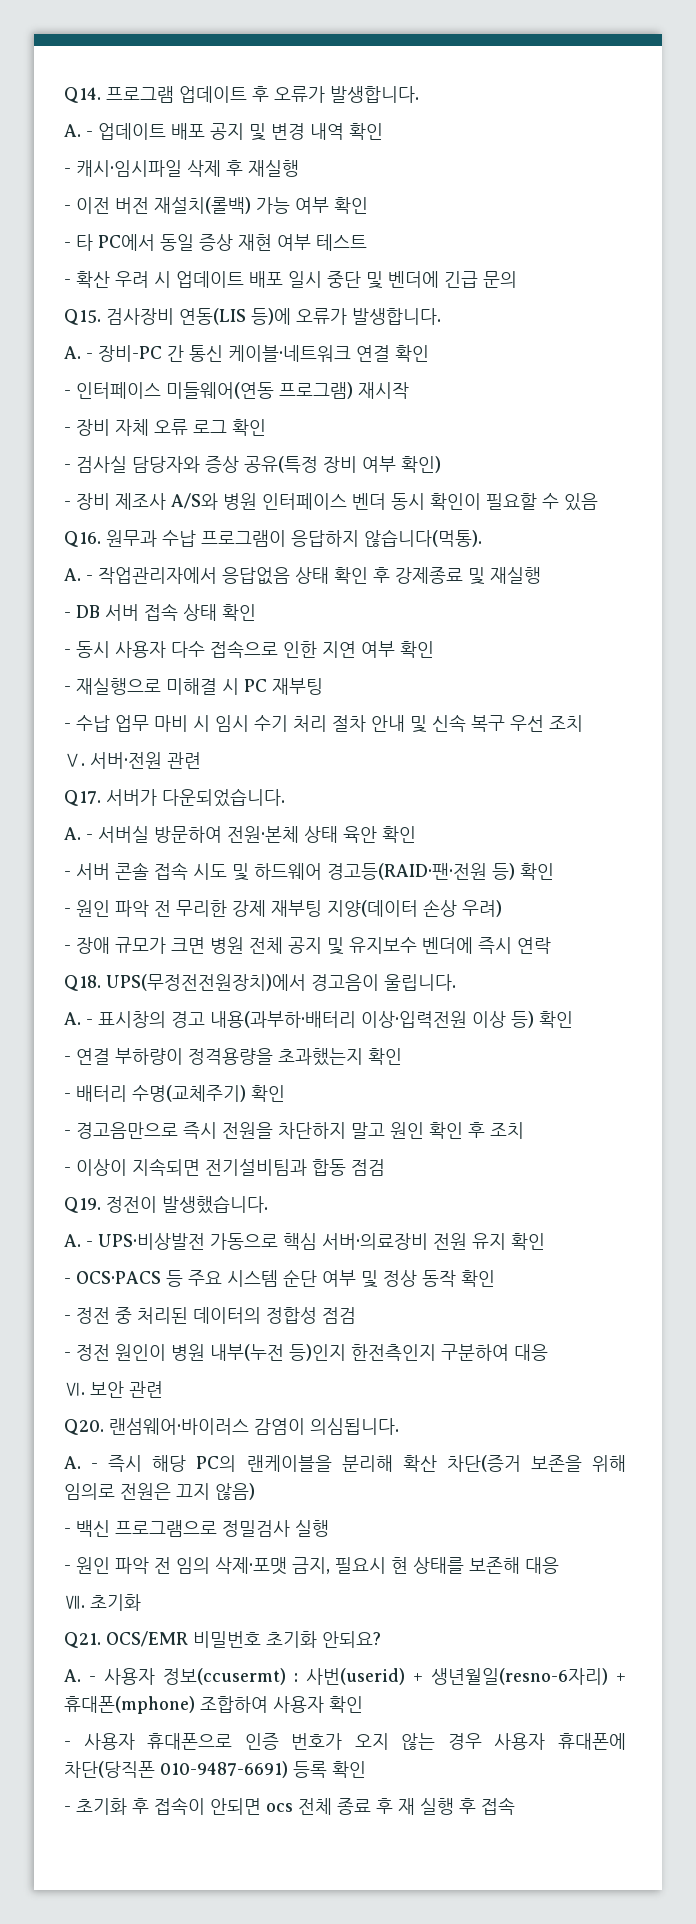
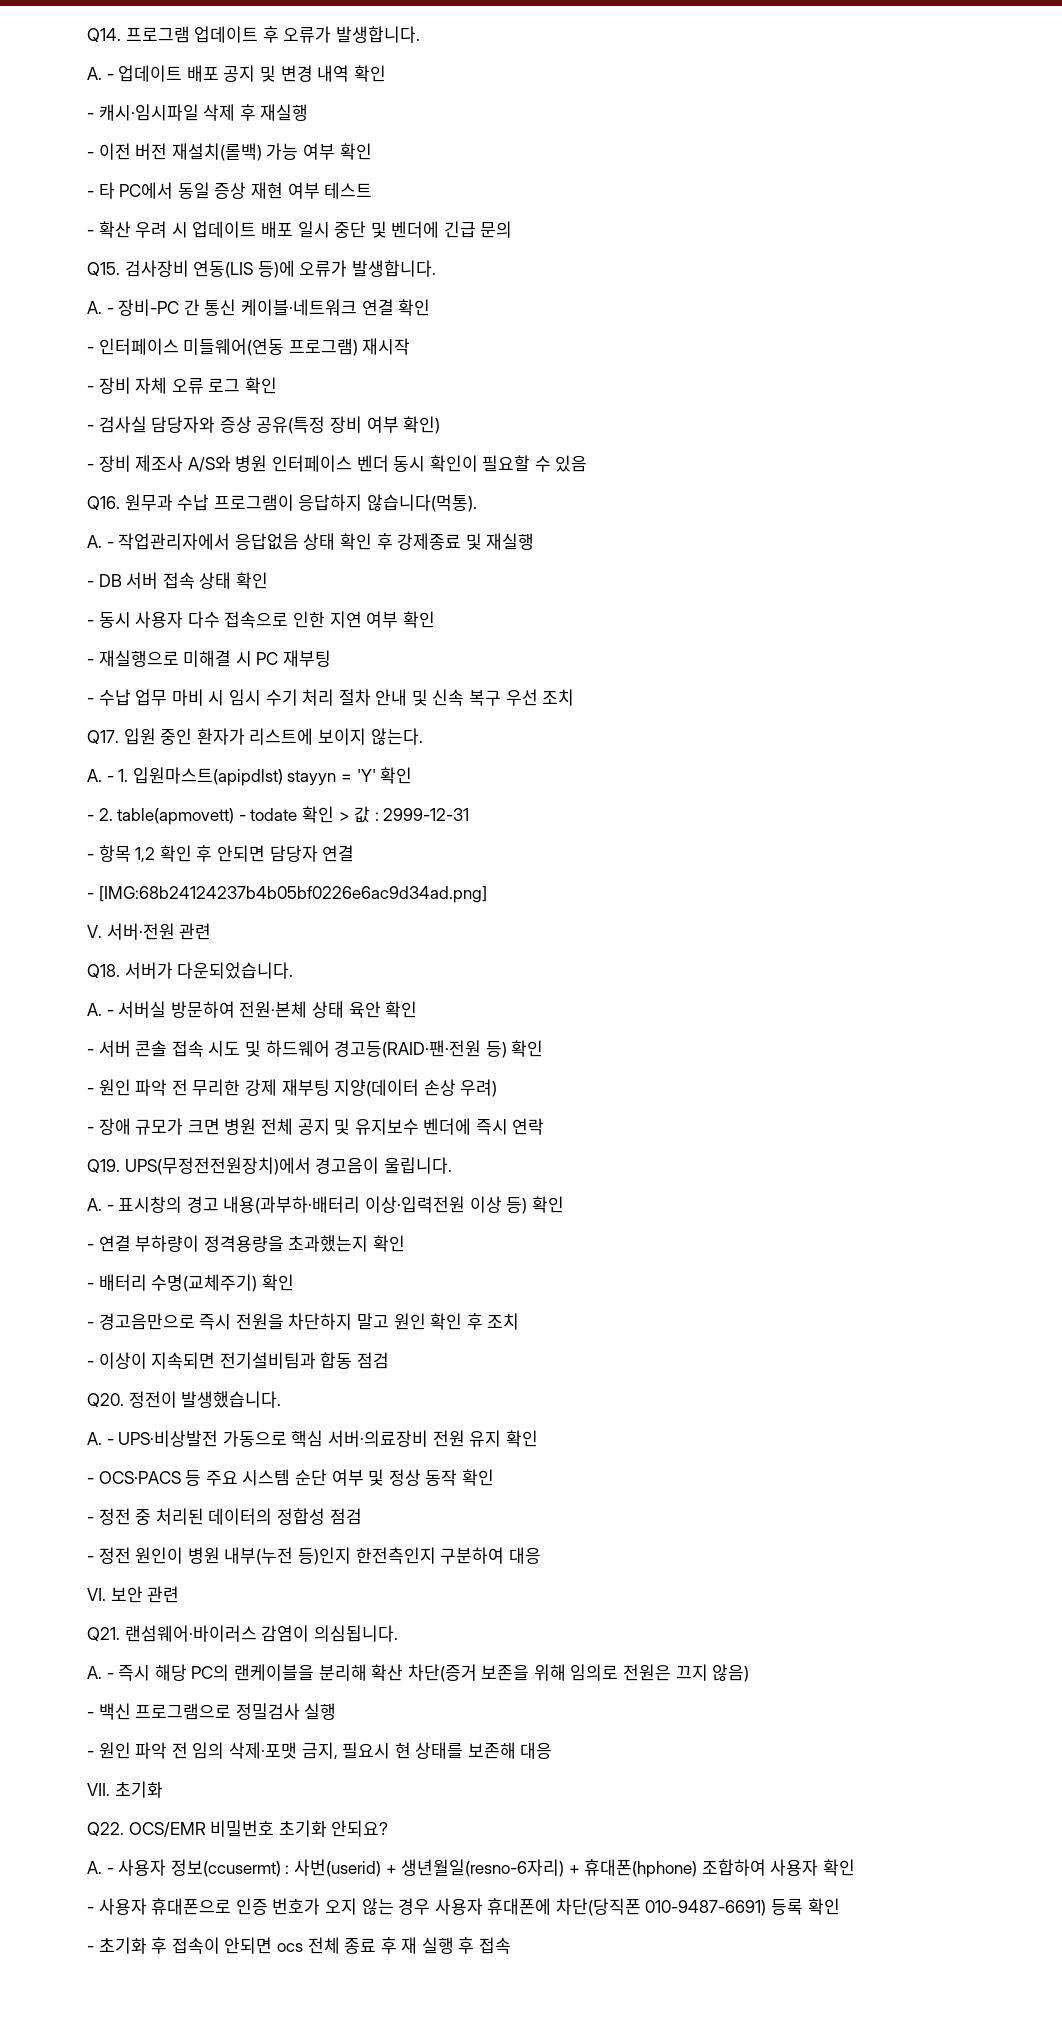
+ Q17. 입원 중인 환자가 리스트에 보이지 않는다.
+ A. - 1. 입원마스트(apipdlst) stayyn = 'Y' 확인
+ - 2. table(apmovett) - todate 확인 > 값 : 2999-12-31
+ - 항목 1,2 확인 후 안되면 담당자 연결
+ - [IMG:68b24124237b4b05bf0226e6ac9d34ad.png]
- Q17. 서버가 다운되었습니다.
+ Q18. 서버가 다운되었습니다.
- Q18. UPS(무정전전원장치)에서 경고음이 울립니다.
+ Q19. UPS(무정전전원장치)에서 경고음이 울립니다.
- Q19. 정전이 발생했습니다.
+ Q20. 정전이 발생했습니다.
- Q20. 랜섬웨어·바이러스 감염이 의심됩니다.
+ Q21. 랜섬웨어·바이러스 감염이 의심됩니다.
- Q21. OCS/EMR 비밀번호 초기화 안되요?
+ Q22. OCS/EMR 비밀번호 초기화 안되요?
- A. - 사용자 정보(ccusermt) : 사번(userid) + 생년월일(resno-6자리) + 휴대폰(mphone) 조합하여 사용자 확인
+ A. - 사용자 정보(ccusermt) : 사번(userid) + 생년월일(resno-6자리) + 휴대폰(hphone) 조합하여 사용자 확인

